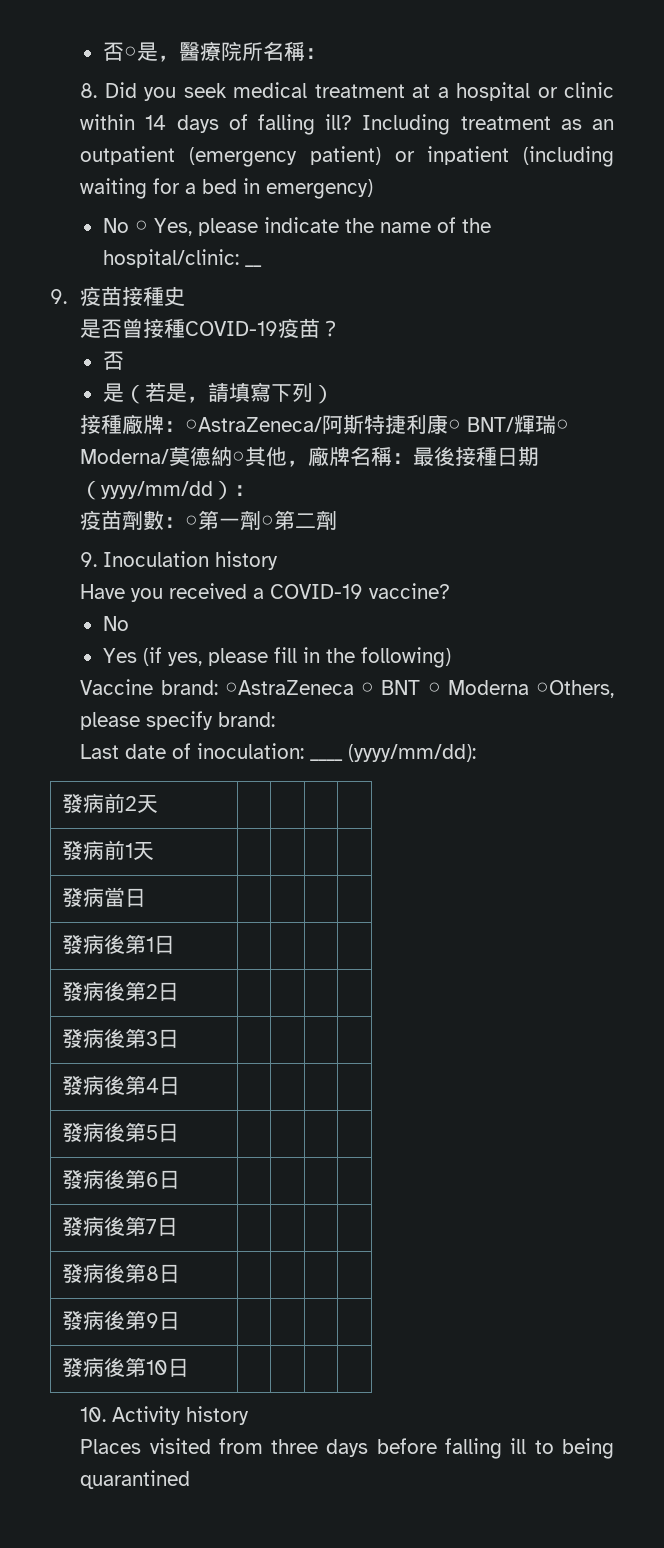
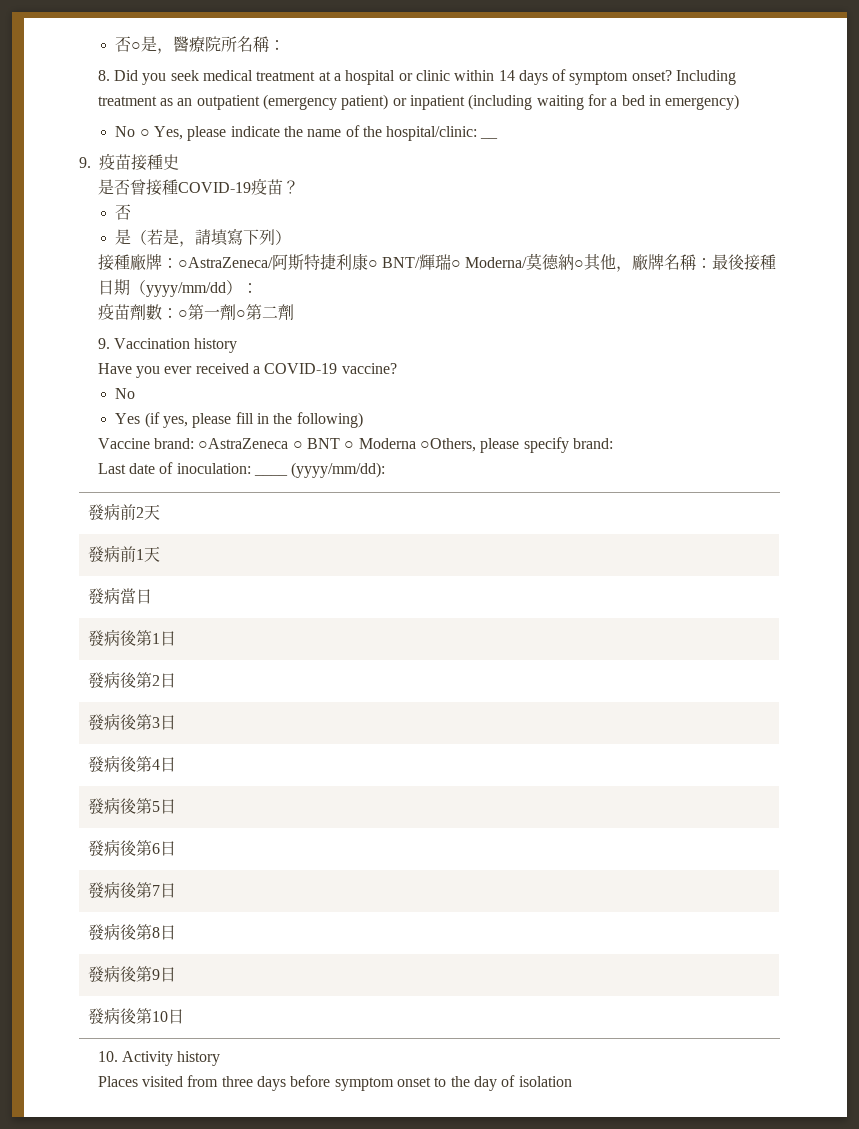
- 8. Did you seek medical treatment at a hospital or clinic within 14 days of falling ill?
+ 8. Did you seek medical treatment at a hospital or clinic within 14 days of symptom onset?
- 9. Inoculation history
+ 9. Vaccination history
- Have you received a COVID-19 vaccine?
+ Have you ever received a COVID-19 vaccine?
- Places visited from three days before falling ill to being quarantined
+ Places visited from three days before symptom onset to the day of isolation

